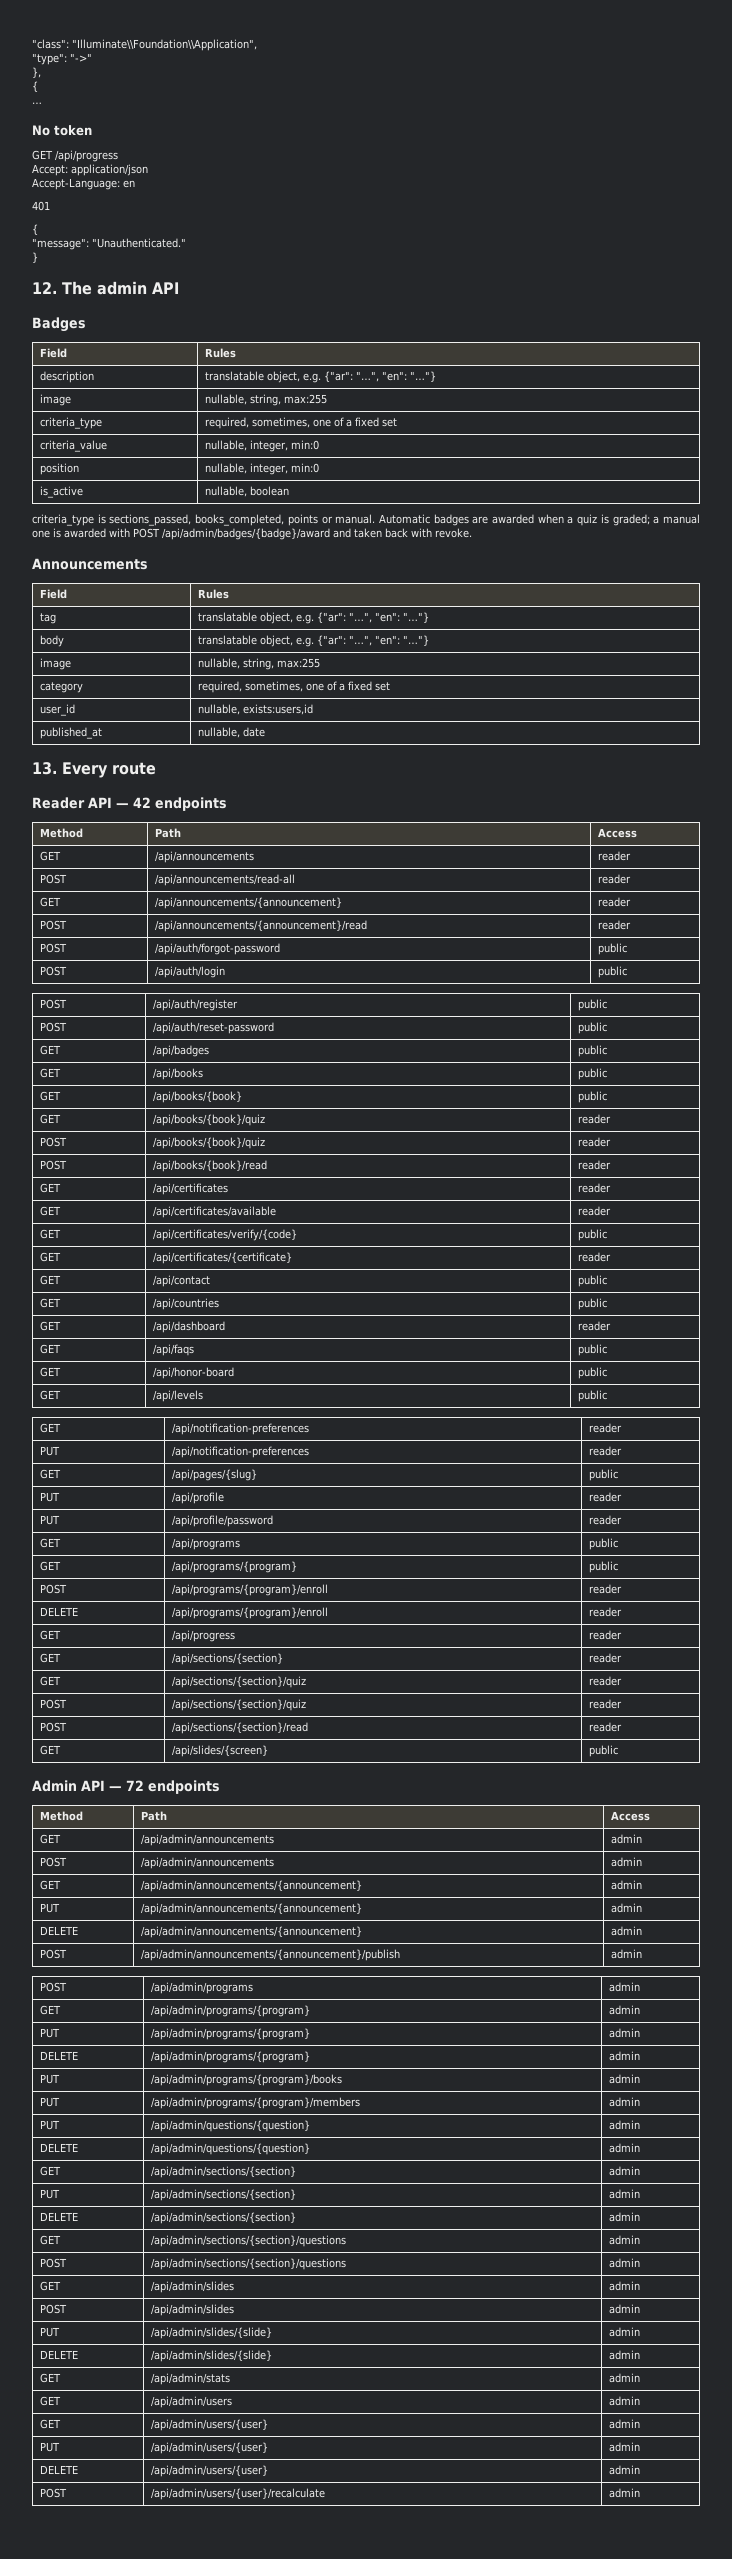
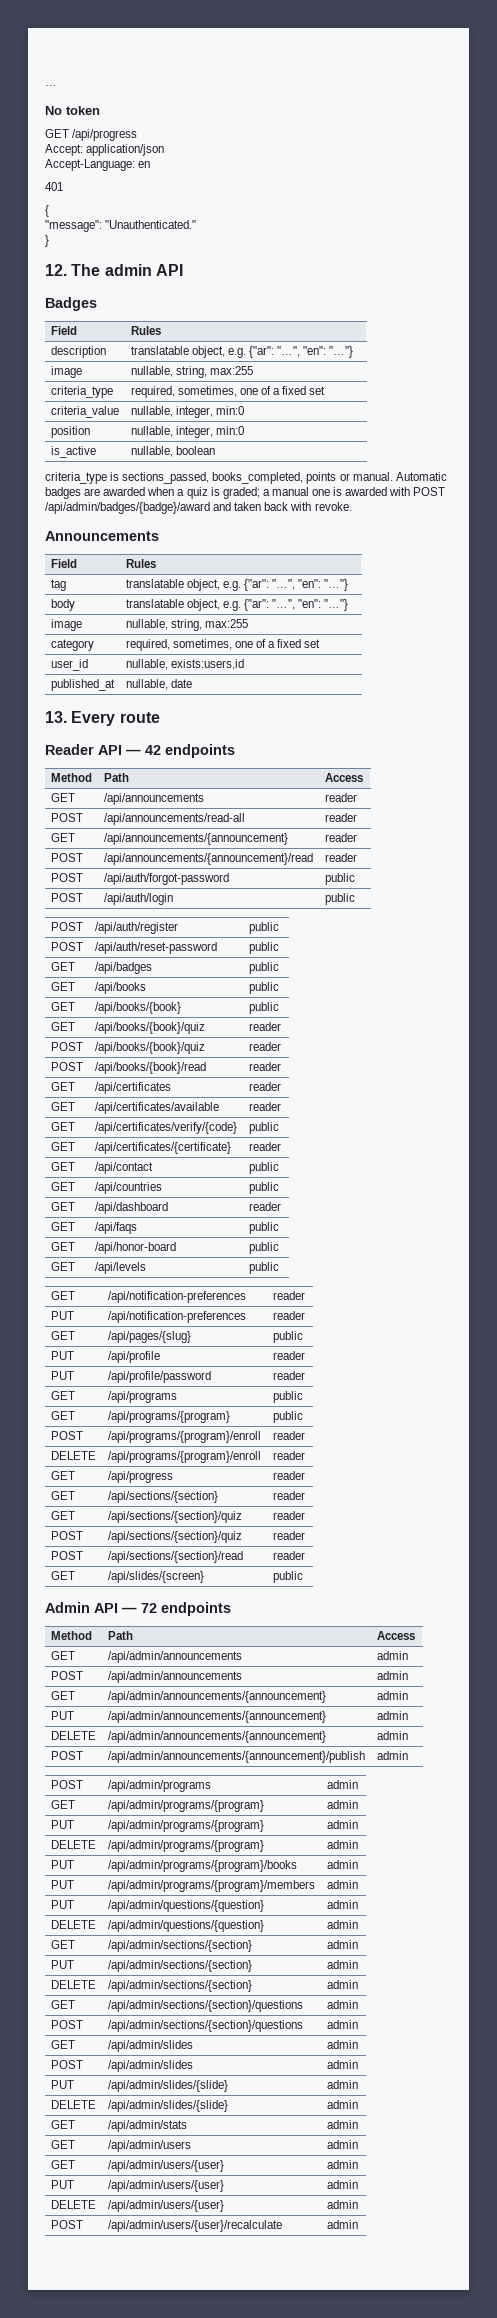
- "class": "Illuminate\\Foundation\\Application",
- "type": "->"
- },
- {

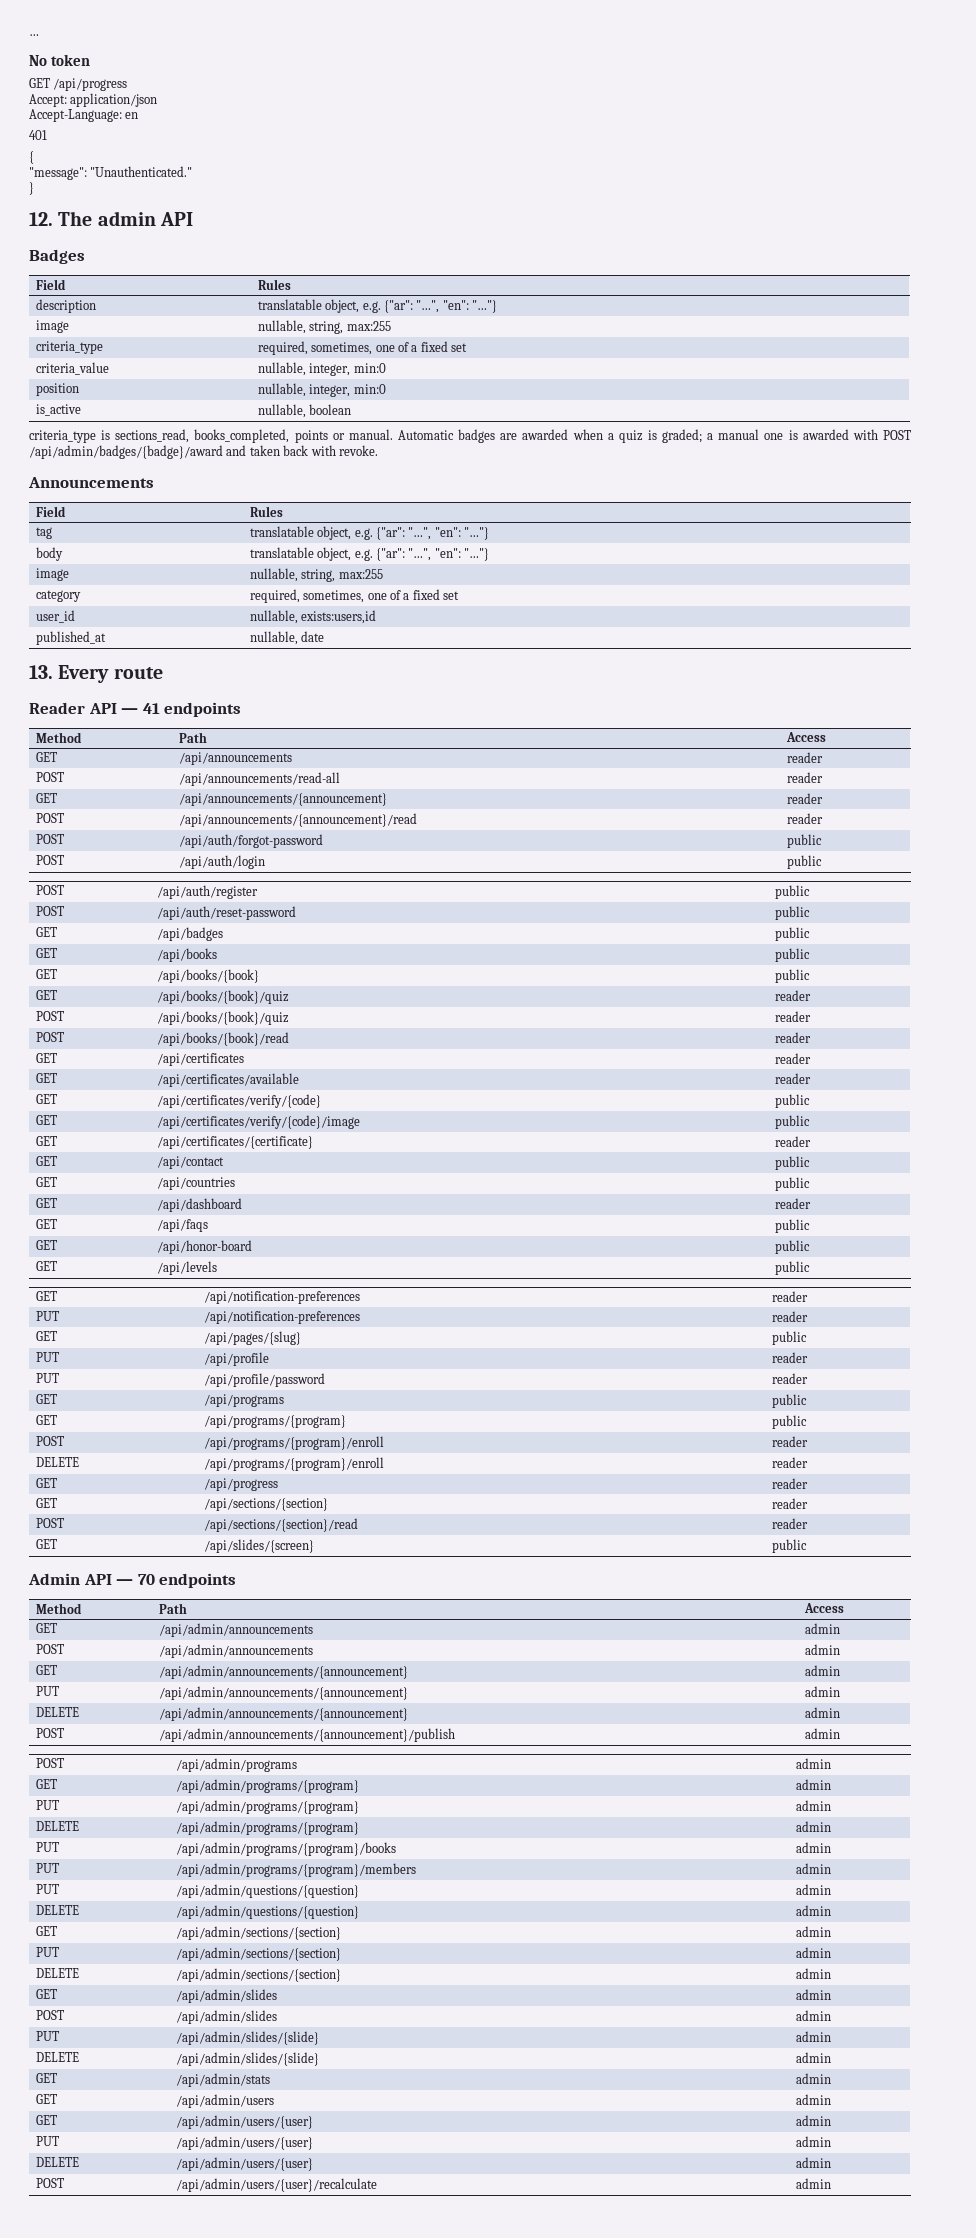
- criteria_type is sections_passed, books_completed, points or manual.
+ criteria_type is sections_read, books_completed, points or manual.
- Reader API — 42 endpoints
+ Reader API — 41 endpoints
+ GET | /api/certificates/verify/{code}/image | public
- GET | /api/sections/{section}/quiz | reader
- POST | /api/sections/{section}/quiz | reader
- Admin API — 72 endpoints
+ Admin API — 70 endpoints
- GET | /api/admin/sections/{section}/questions | admin
- POST | /api/admin/sections/{section}/questions | admin

